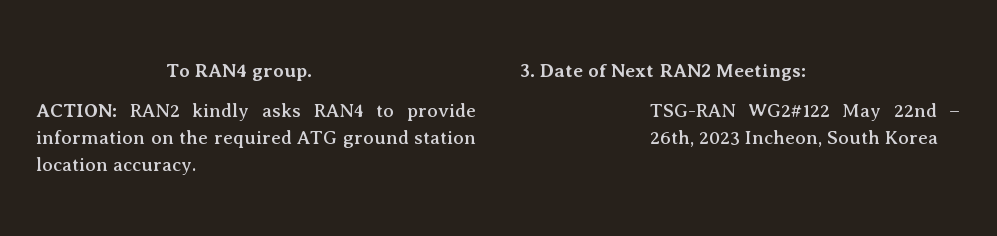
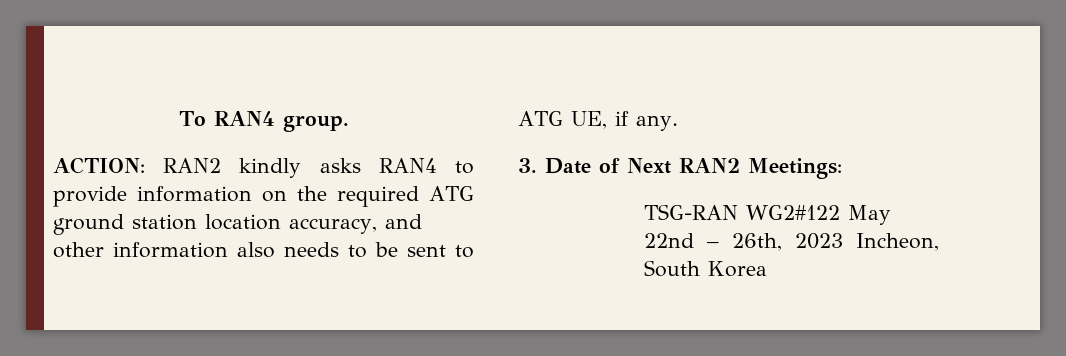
- ACTION: RAN2 kindly asks RAN4 to provide information on the required ATG ground station location accuracy.
+ ACTION: RAN2 kindly asks RAN4 to provide information on the required ATG ground station location accuracy, and other information also needs to be sent to ATG UE, if any.

